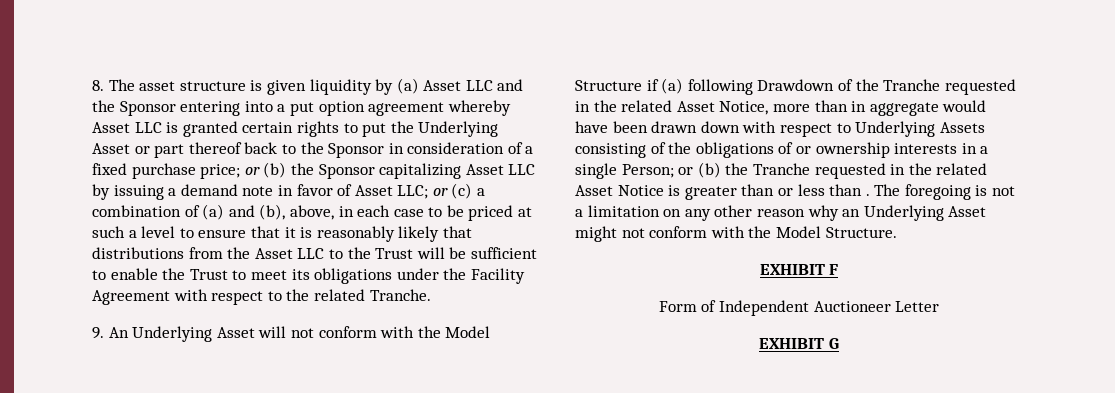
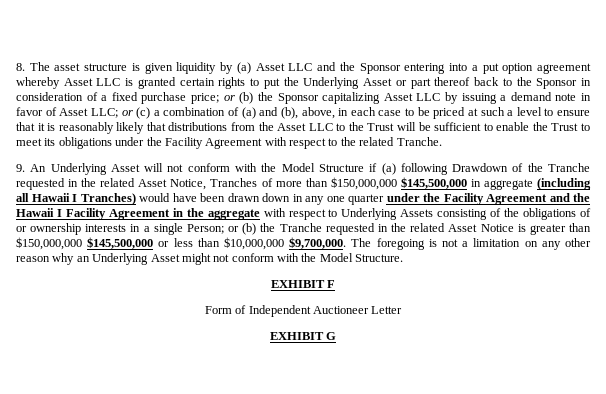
- 9. An Underlying Asset will not conform with the Model Structure if (a) following Drawdown of the Tranche requested in the related Asset Notice, more than in aggregate would have been drawn down with respect to Underlying Assets consisting of the obligations of or ownership interests in a single Person;
+ 9. An Underlying Asset will not conform with the Model Structure if (a) following Drawdown of the Tranche requested in the related Asset Notice, Tranches of more than $150,000,000 $145,500,000 in aggregate (including all Hawaii I Tranches) would have been drawn down in any one quarter under the Facility Agreement and the Hawaii I Facility Agreement in the aggregate with respect to Underlying Assets consisting of the obligations of or ownership interests in a single Person;
- or (b) the Tranche requested in the related Asset Notice is greater than or less than .
+ or (b) the Tranche requested in the related Asset Notice is greater than $150,000,000 $145,500,000 or less than $10,000,000 $9,700,000.

